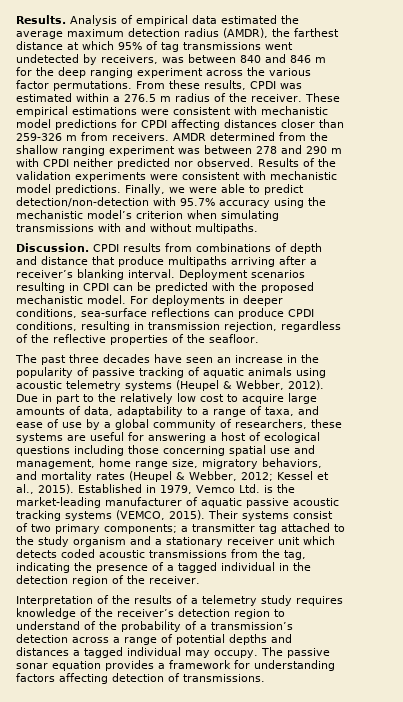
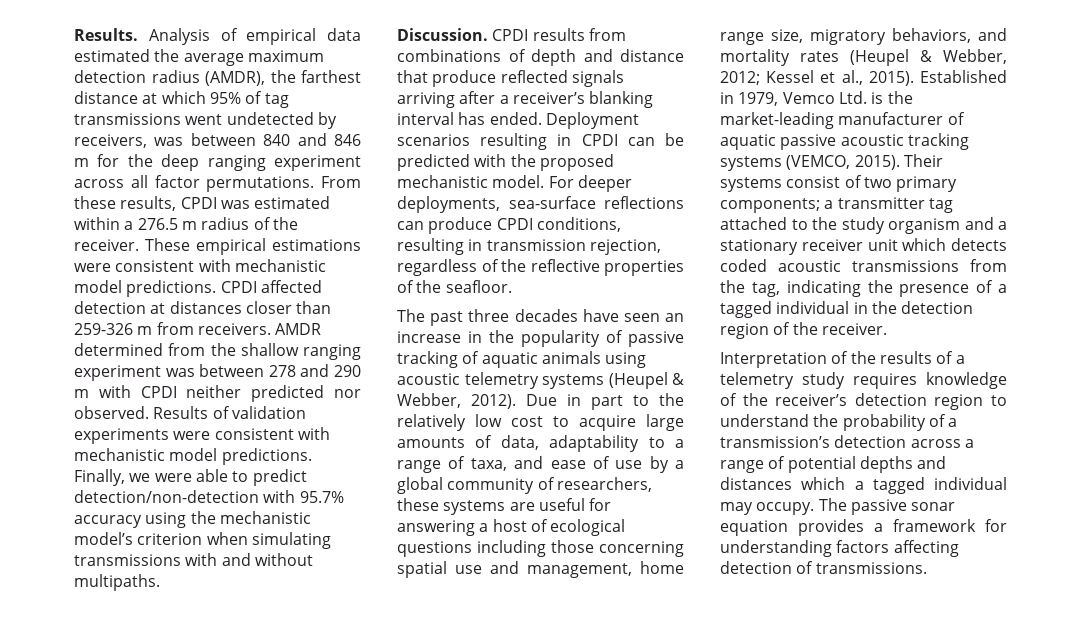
- Analysis of empirical data estimated the average maximum detection radius (AMDR), the farthest distance at which 95% of tag transmissions went undetected by receivers, was between 840 and 846 m for the deep ranging experiment across the various factor permutations.
+ Analysis of empirical data estimated the average maximum detection radius (AMDR), the farthest distance at which 95% of tag transmissions went undetected by receivers, was between 840 and 846 m for the deep ranging experiment across all factor permutations.
- These empirical estimations were consistent with mechanistic model predictions for CPDI affecting distances closer than 259-326 m from receivers.
+ These empirical estimations were consistent with mechanistic model predictions. CPDI affected detection at distances closer than 259-326 m from receivers.
- Results of the validation experiments were consistent with mechanistic model predictions.
+ Results of validation experiments were consistent with mechanistic model predictions.
- CPDI results from combinations of depth and distance that produce multipaths arriving after a receiver’s blanking interval.
+ CPDI results from combinations of depth and distance that produce reflected signals arriving after a receiver’s blanking interval has ended.
- For deployments in deeper conditions, sea-surface reflections can produce CPDI conditions, resulting in transmission rejection, regardless of the reflective properties of the seafloor.
+ For deeper deployments, sea-surface reflections can produce CPDI conditions, resulting in transmission rejection, regardless of the reflective properties of the seafloor.
- Interpretation of the results of a telemetry study requires knowledge of the receiver’s detection region to understand of the probability of a transmission’s detection across a range of potential depths and distances a tagged individual may occupy.
+ Interpretation of the results of a telemetry study requires knowledge of the receiver’s detection region to understand the probability of a transmission’s detection across a range of potential depths and distances which a tagged individual may occupy.

